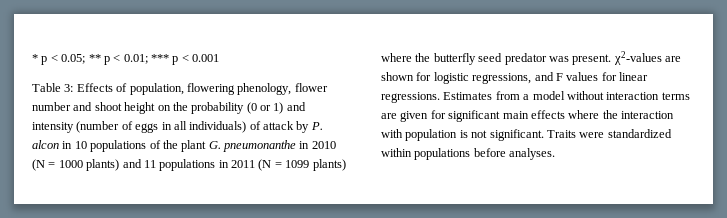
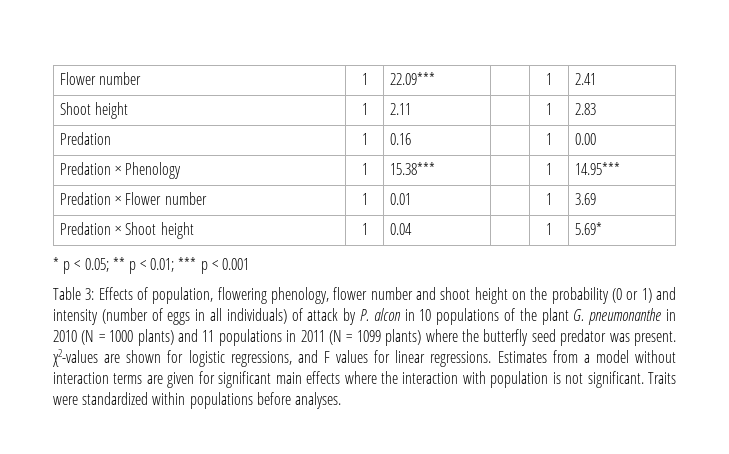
+ Flower number | 1 | 22.09*** | | 1 | 2.41
+ Shoot height | 1 | 2.11 | | 1 | 2.83
+ Predation | 1 | 0.16 | | 1 | 0.00
+ Predation × Phenology | 1 | 15.38*** | | 1 | 14.95***
+ Predation × Flower number | 1 | 0.01 | | 1 | 3.69
+ Predation × Shoot height | 1 | 0.04 | | 1 | 5.69*

